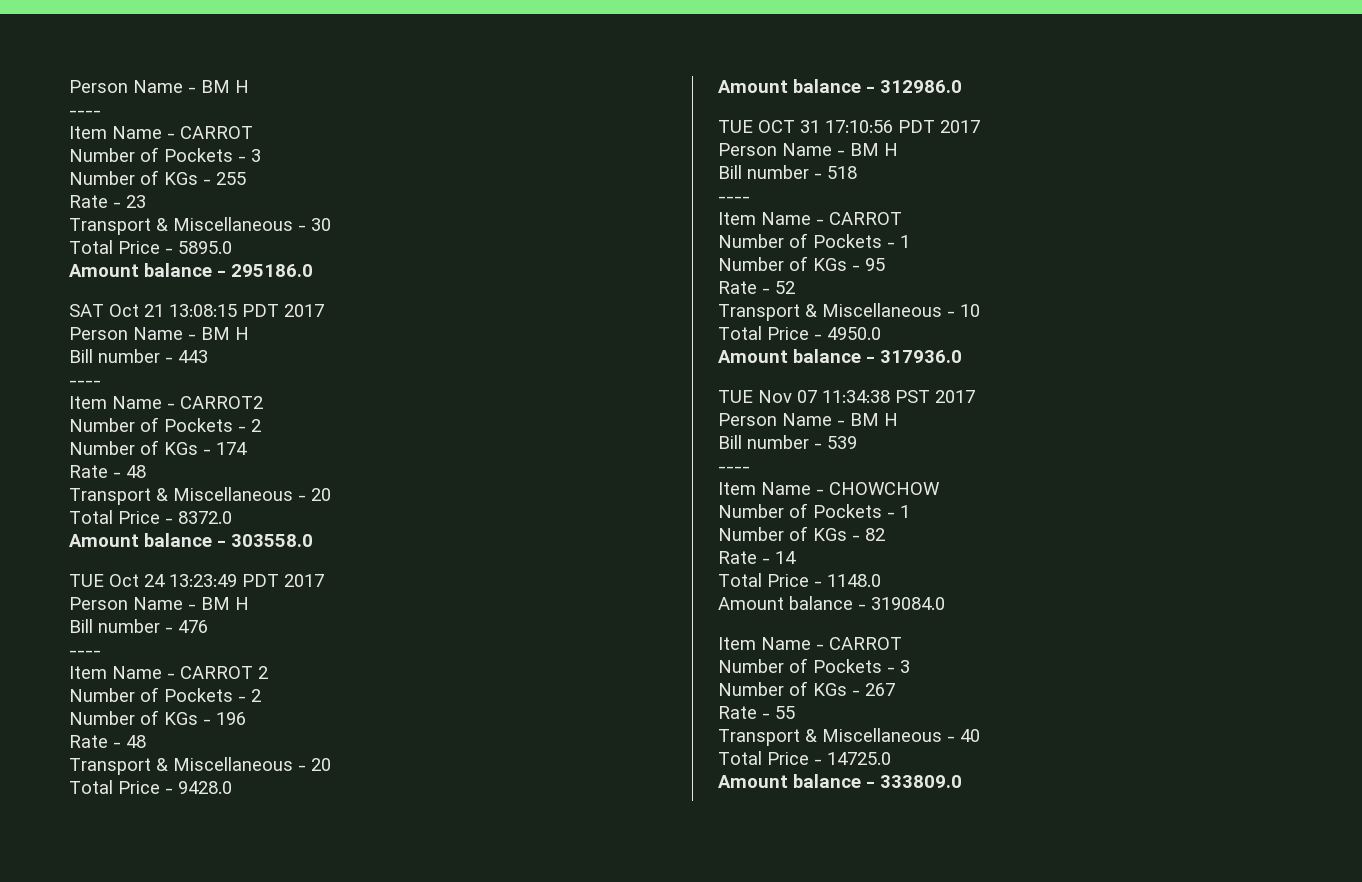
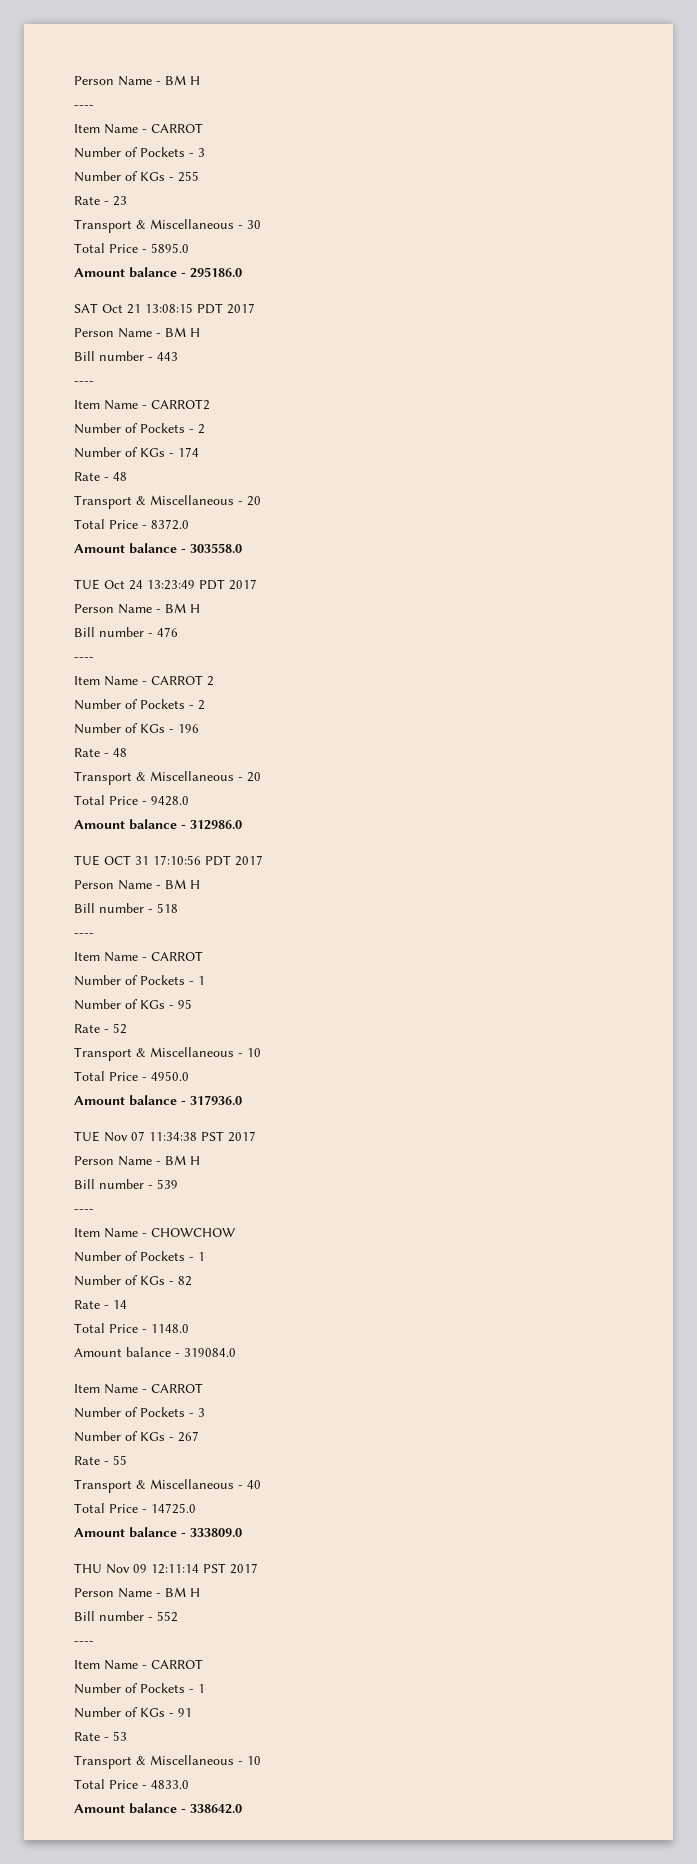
+ THU Nov 09 12:11:14 PST 2017
+ Person Name - BM H
+ Bill number - 552
+ ----
+ Item Name - CARROT
+ Number of Pockets - 1
+ Number of KGs - 91
+ Rate - 53
+ Transport & Miscellaneous - 10
+ Total Price - 4833.0
+ Amount balance - 338642.0

